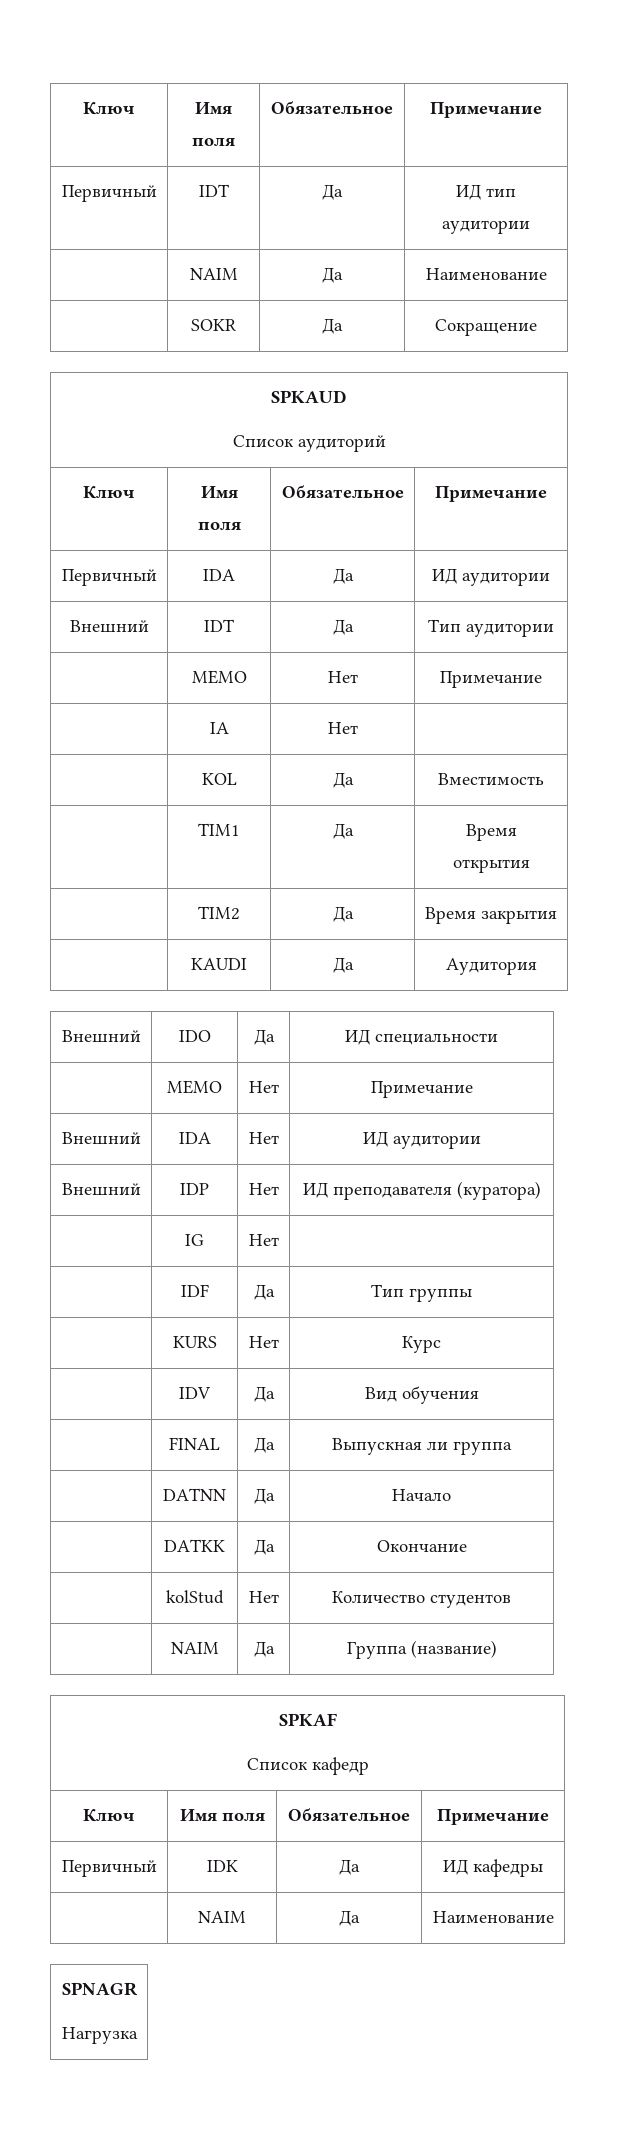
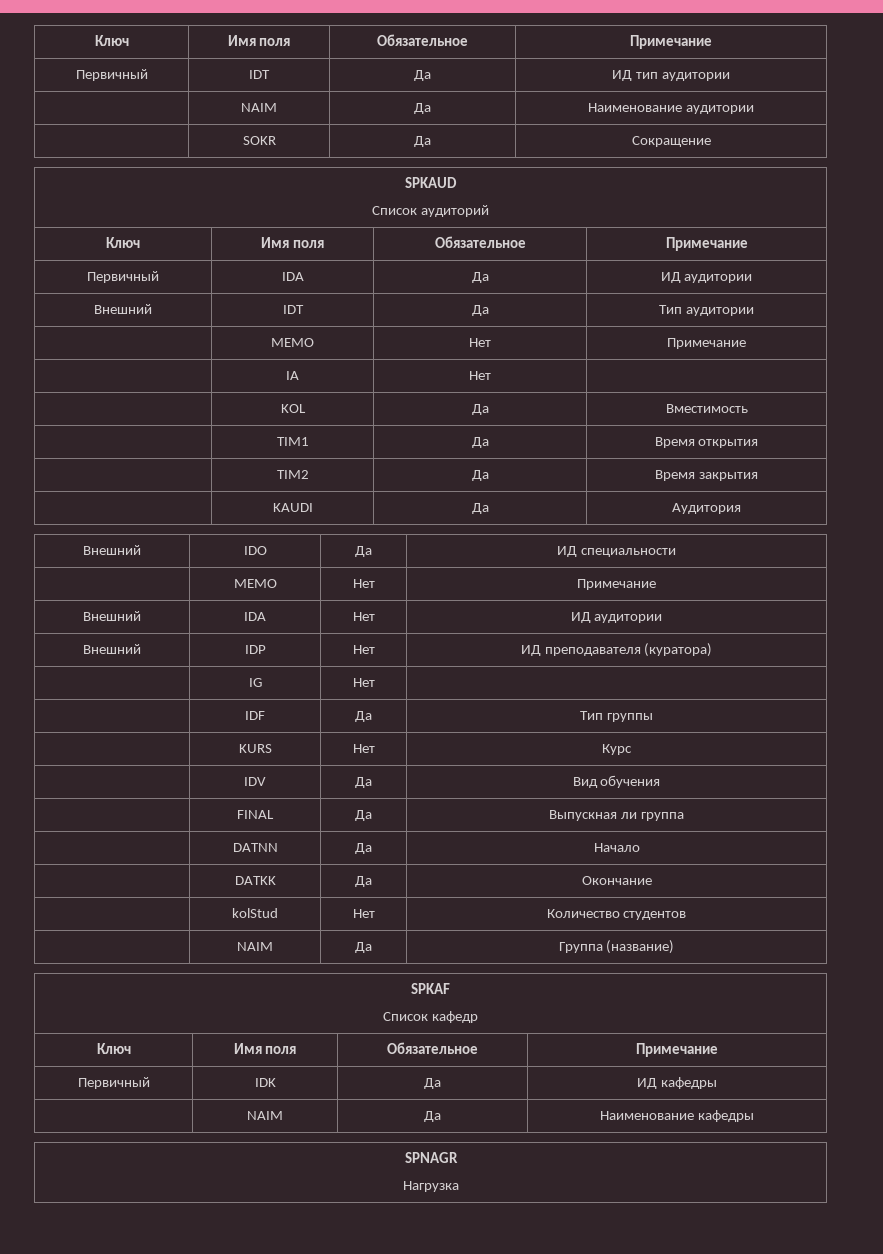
  Первичный | IDT | Да | ИД тип аудитории
- | NAIM | Да | Наименование
+ | NAIM | Да | Наименование аудитории
  Первичный | IDK | Да | ИД кафедры
- | NAIM | Да | Наименование
+ | NAIM | Да | Наименование кафедры

